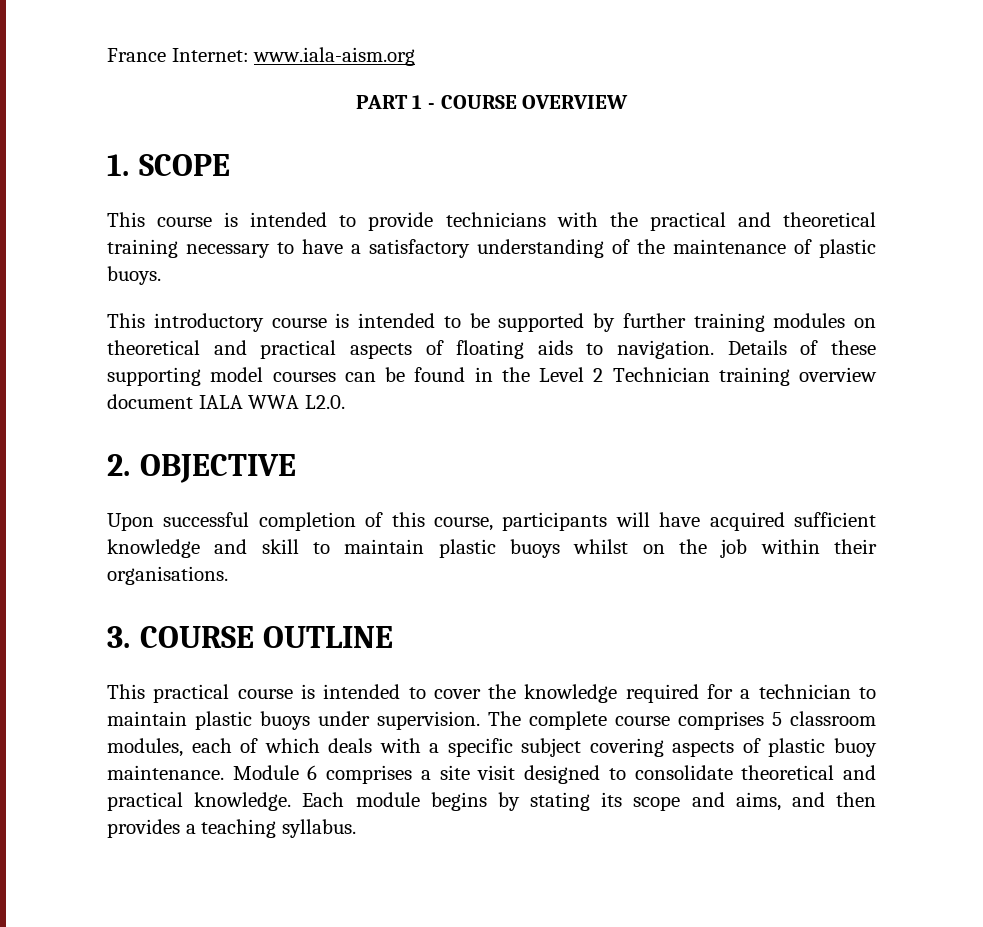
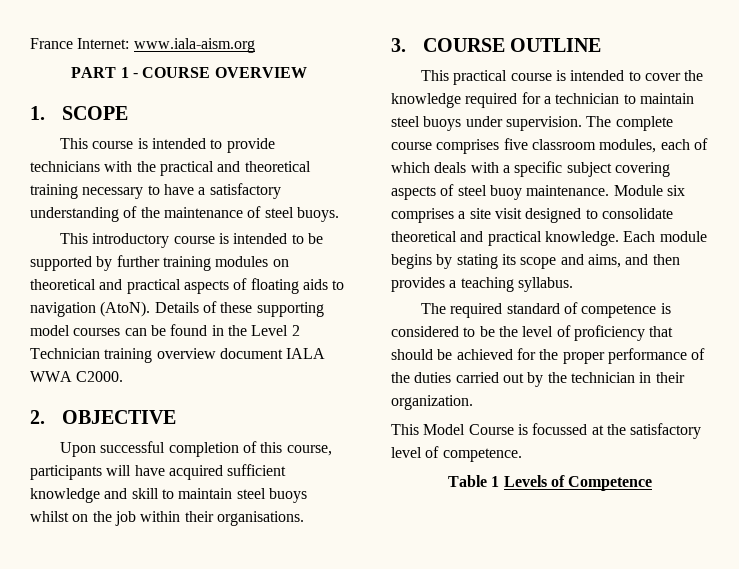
- This course is intended to provide technicians with the practical and theoretical training necessary to have a satisfactory understanding of the maintenance of plastic buoys.
+ This course is intended to provide technicians with the practical and theoretical training necessary to have a satisfactory understanding of the maintenance of steel buoys.
- This introductory course is intended to be supported by further training modules on theoretical and practical aspects of floating aids to navigation.
+ This introductory course is intended to be supported by further training modules on theoretical and practical aspects of floating aids to navigation (AtoN).
- Details of these supporting model courses can be found in the Level 2 Technician training overview document IALA WWA L2.0.
+ Details of these supporting model courses can be found in the Level 2 Technician training overview document IALA WWA C2000.
- Upon successful completion of this course, participants will have acquired sufficient knowledge and skill to maintain plastic buoys whilst on the job within their organisations.
+ Upon successful completion of this course, participants will have acquired sufficient knowledge and skill to maintain steel buoys whilst on the job within their organisations.
- This practical course is intended to cover the knowledge required for a technician to maintain plastic buoys under supervision.
+ This practical course is intended to cover the knowledge required for a technician to maintain steel buoys under supervision.
- The complete course comprises 5 classroom modules, each of which deals with a specific subject covering aspects of plastic buoy maintenance.
+ The complete course comprises five classroom modules, each of which deals with a specific subject covering aspects of steel buoy maintenance.
- Module 6 comprises a site visit designed to consolidate theoretical and practical knowledge.
+ Module six comprises a site visit designed to consolidate theoretical and practical knowledge.
+ The required standard of competence is considered to be the level of proficiency that should be achieved for the proper performance of the duties carried out by the technician in their organization.
+ This Model Course is focussed at the satisfactory level of competence.
+ Table 1 Levels of Competence

